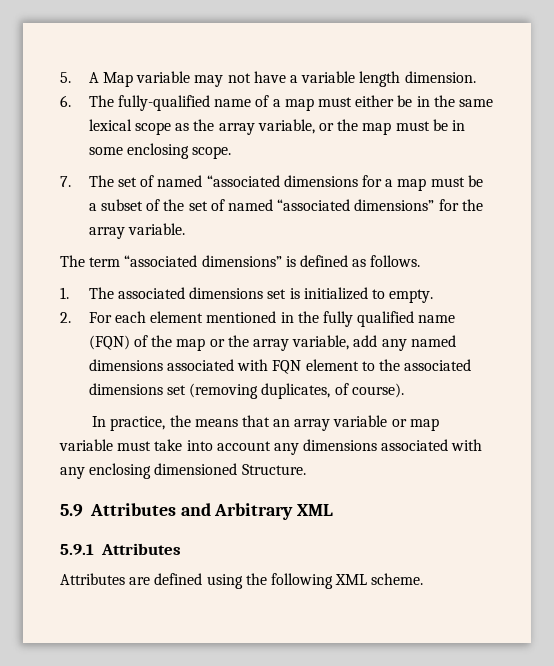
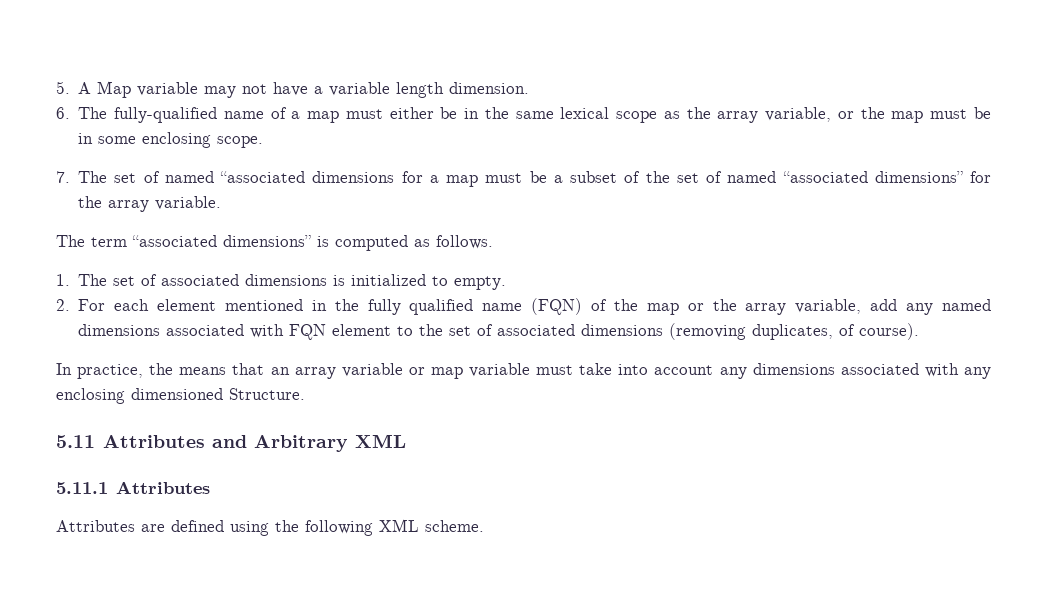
- The term “associated dimensions” is defined as follows.
+ The term “associated dimensions” is computed as follows.
- 1. The associated dimensions set is initialized to empty.
+ 1. The set of associated dimensions is initialized to empty.
- 2. For each element mentioned in the fully qualified name (FQN) of the map or the array variable, add any named dimensions associated with FQN element to the associated dimensions set (removing duplicates, of course).
+ 2. For each element mentioned in the fully qualified name (FQN) of the map or the array variable, add any named dimensions associated with FQN element to the set of associated dimensions (removing duplicates, of course).
- 5.9 Attributes and Arbitrary XML
+ 5.11 Attributes and Arbitrary XML
- 5.9.1 Attributes
+ 5.11.1 Attributes

